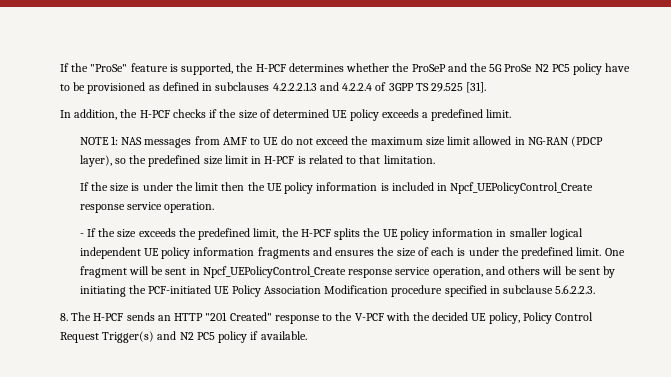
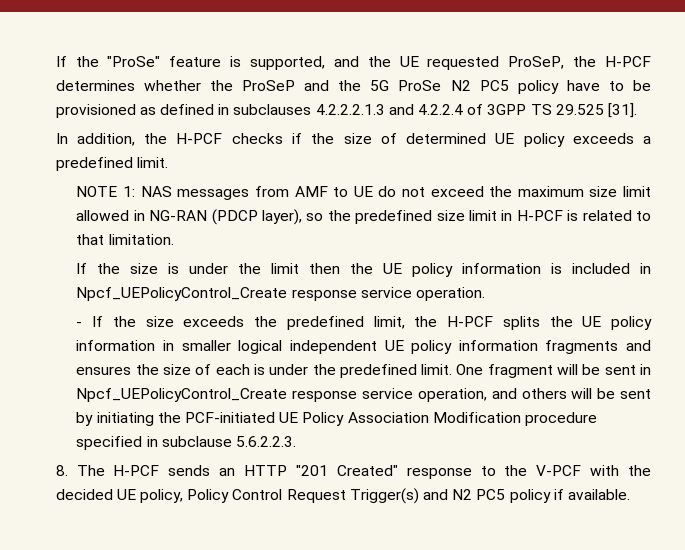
- If the "ProSe" feature is supported, the H-PCF determines whether the ProSeP and the 5G ProSe N2 PC5 policy have to be provisioned as defined in subclauses 4.2.2.2.1.3 and 4.2.2.4 of 3GPP TS 29.525 [31].
+ If the "ProSe" feature is supported, and the UE requested ProSeP, the H-PCF determines whether the ProSeP and the 5G ProSe N2 PC5 policy have to be provisioned as defined in subclauses 4.2.2.2.1.3 and 4.2.2.4 of 3GPP TS 29.525 [31].

